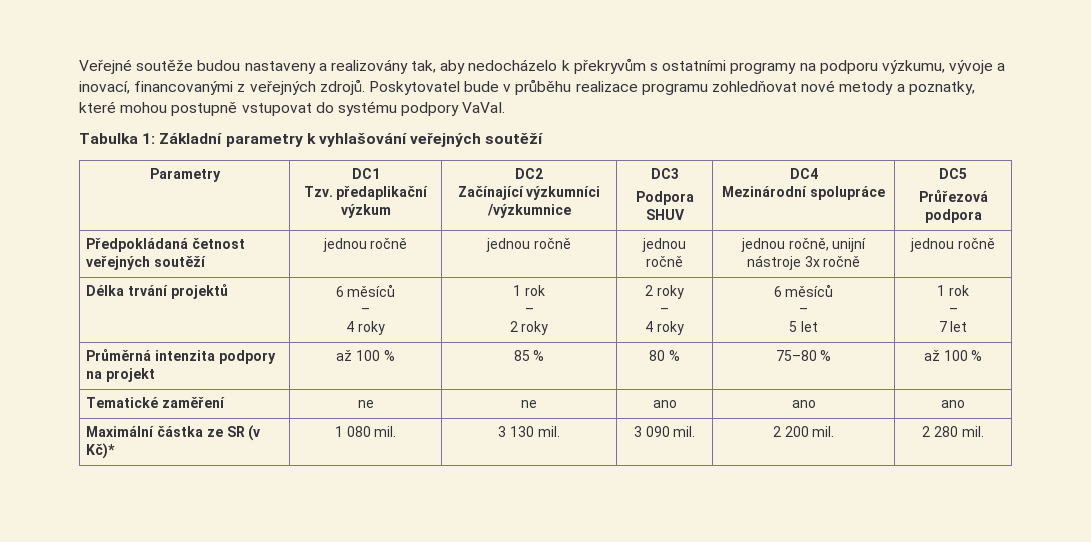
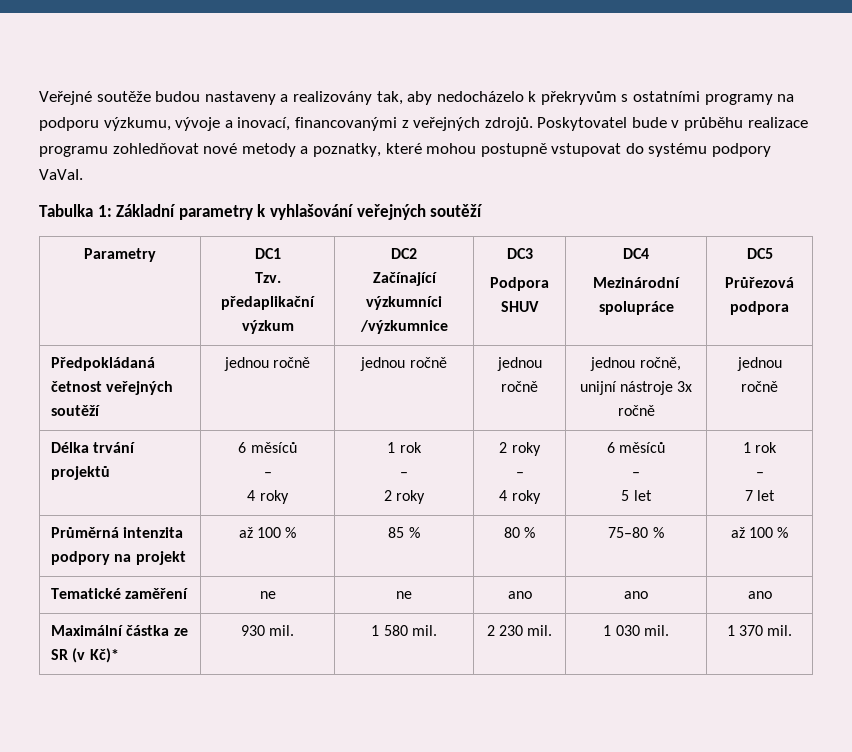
- Maximální částka ze SR (v Kč)* | 1 080 mil. | 3 130 mil. | 3 090 mil. | 2 200 mil. | 2 280 mil.
+ Maximální částka ze SR (v Kč)* | 930 mil. | 1 580 mil. | 2 230 mil. | 1 030 mil. | 1 370 mil.

